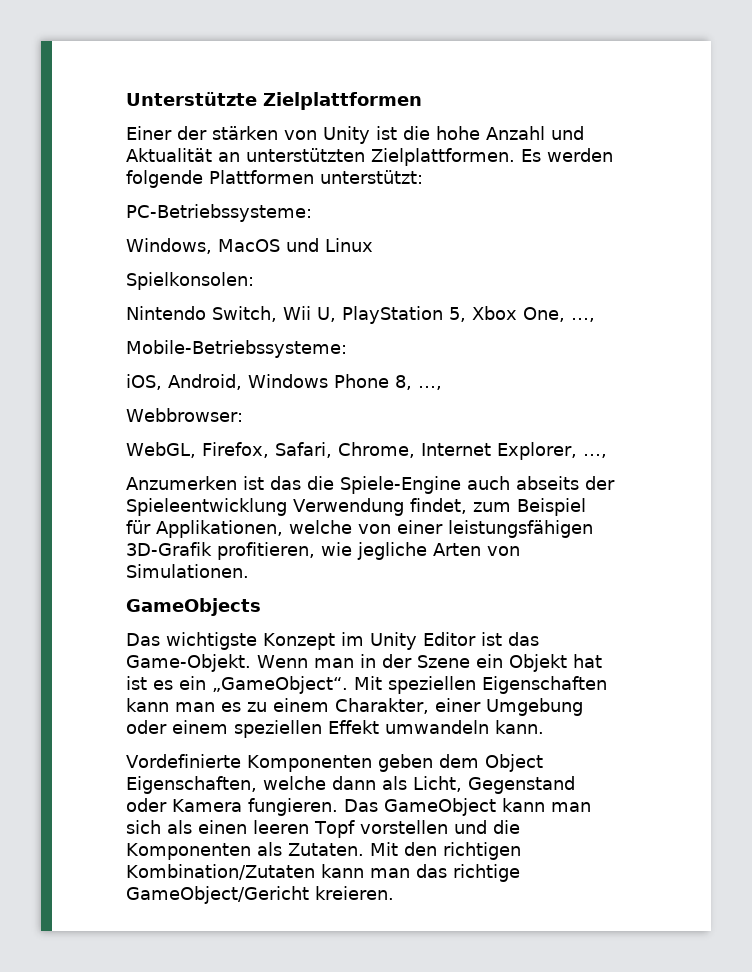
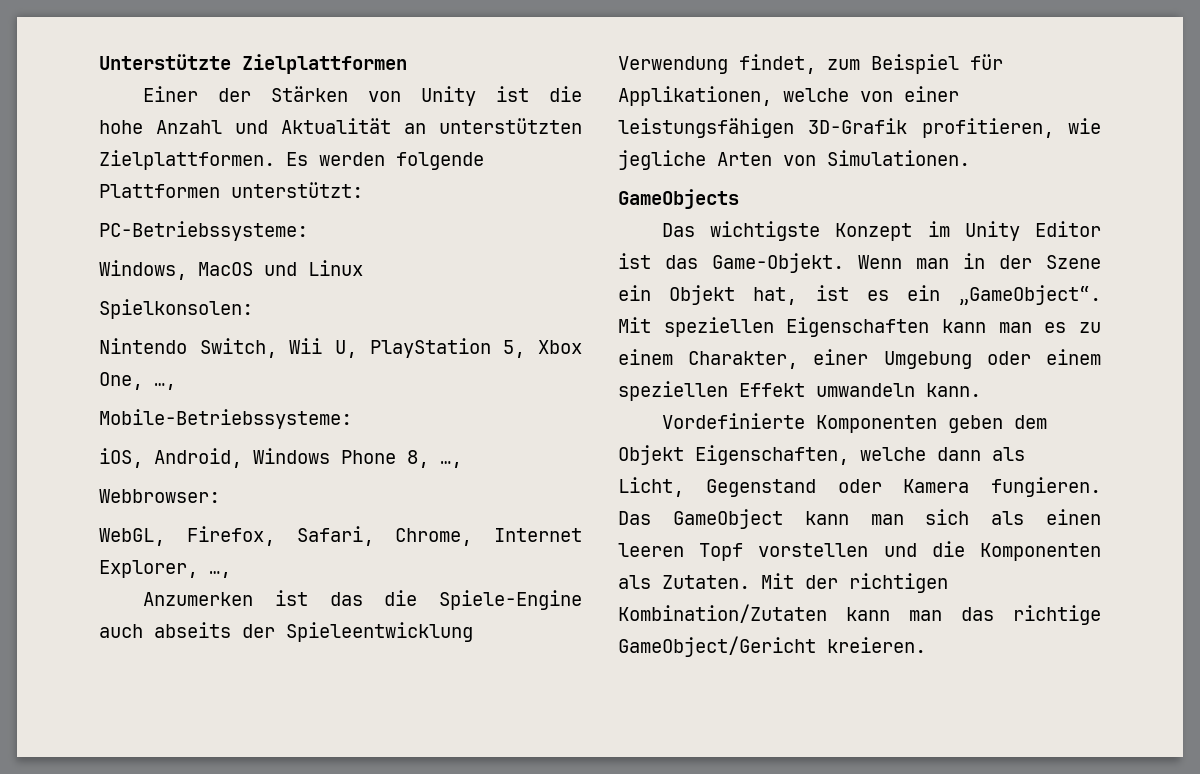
- Einer der stärken von Unity ist die hohe Anzahl und Aktualität an unterstützten Zielplattformen.
+ Einer der Stärken von Unity ist die hohe Anzahl und Aktualität an unterstützten Zielplattformen.
- Wenn man in der Szene ein Objekt hat ist es ein „GameObject“.
+ Wenn man in der Szene ein Objekt hat, ist es ein „GameObject“.
- Vordefinierte Komponenten geben dem Object Eigenschaften, welche dann als Licht, Gegenstand oder Kamera fungieren.
+ Vordefinierte Komponenten geben dem Objekt Eigenschaften, welche dann als Licht, Gegenstand oder Kamera fungieren.
- Mit den richtigen Kombination/Zutaten kann man das richtige GameObject/Gericht kreieren.
+ Mit der richtigen Kombination/Zutaten kann man das richtige GameObject/Gericht kreieren.

